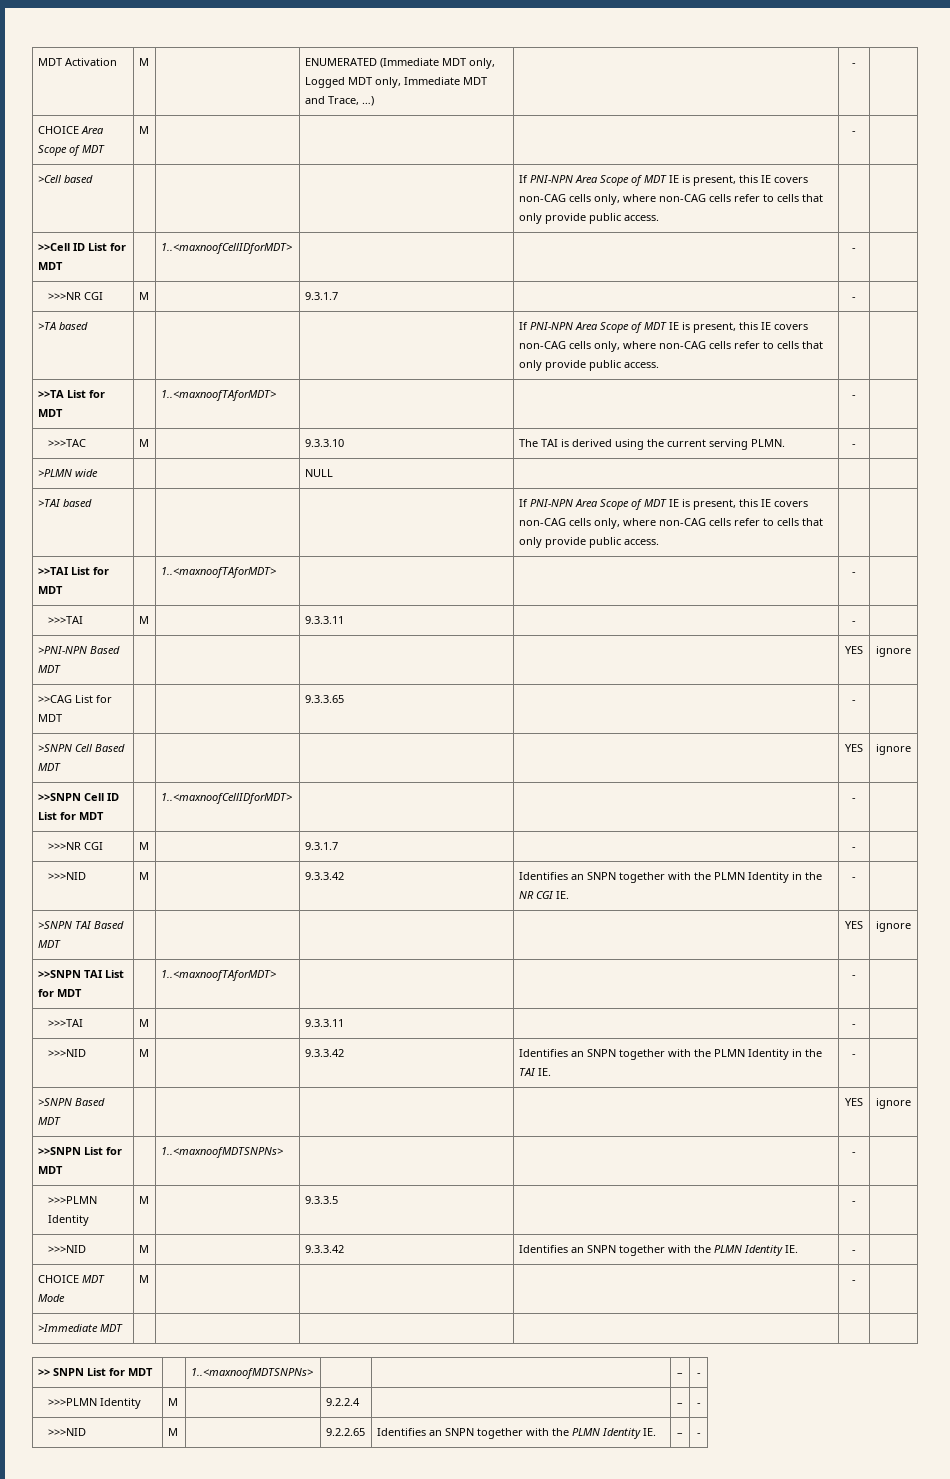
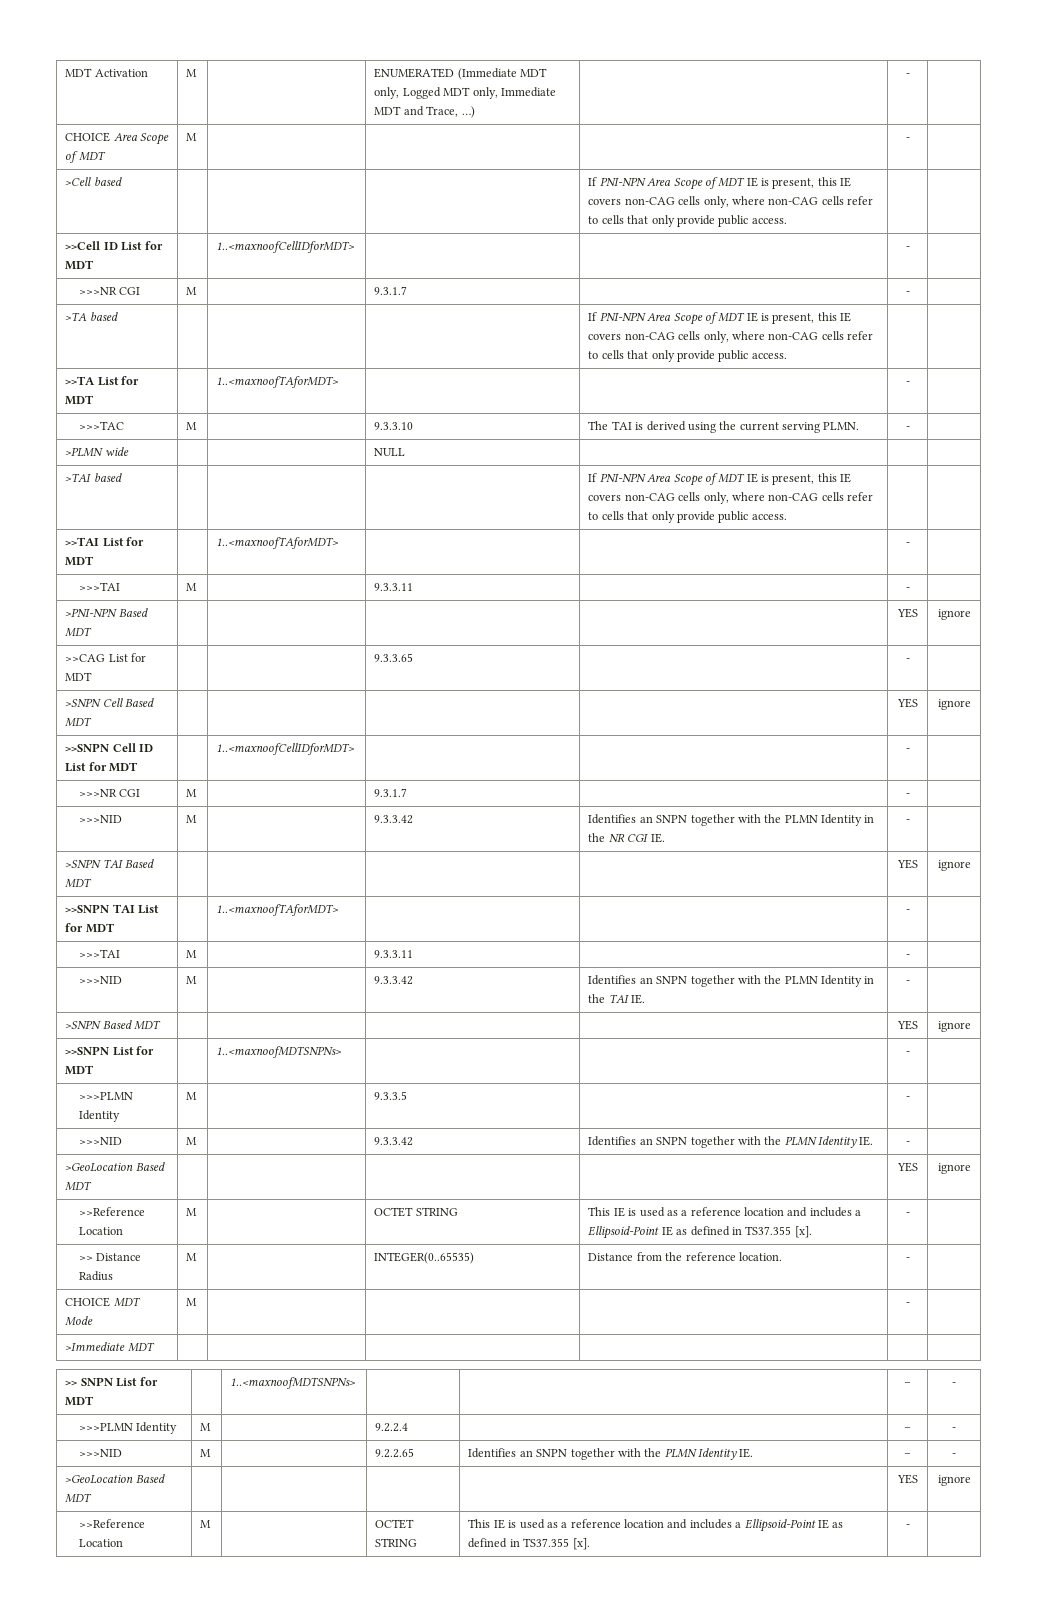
  >>>NID | M | | 9.3.3.42 | Identifies an SNPN together with the PLMN Identity IE. | - |
+ >GeoLocation Based MDT | | | | | YES | ignore
+ >>Reference Location | M | | OCTET STRING | This IE is used as a reference location and includes a Ellipsoid-Point IE as defined in TS37.355 [x]. | - |
+ >> Distance Radius | M | | INTEGER(0..65535) | Distance from the reference location. | - |
  >>>NID | M | | 9.2.2.65 | Identifies an SNPN together with the PLMN Identity IE. | – | -
+ >GeoLocation Based MDT | | | | | YES | ignore
+ >>Reference Location | M | | OCTET STRING | This IE is used as a reference location and includes a Ellipsoid-Point IE as defined in TS37.355 [x]. | - |

